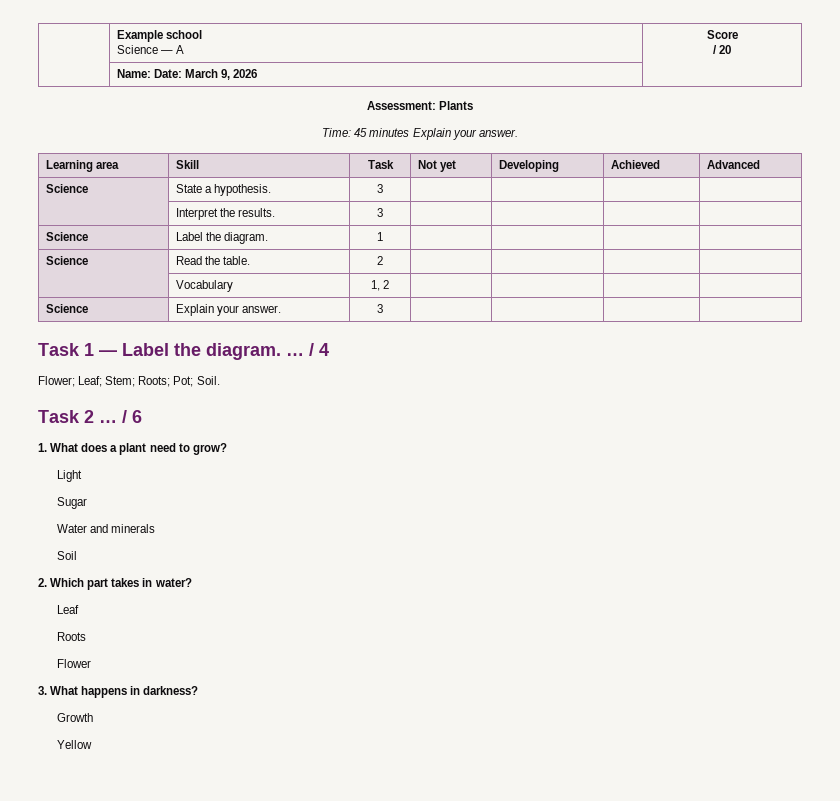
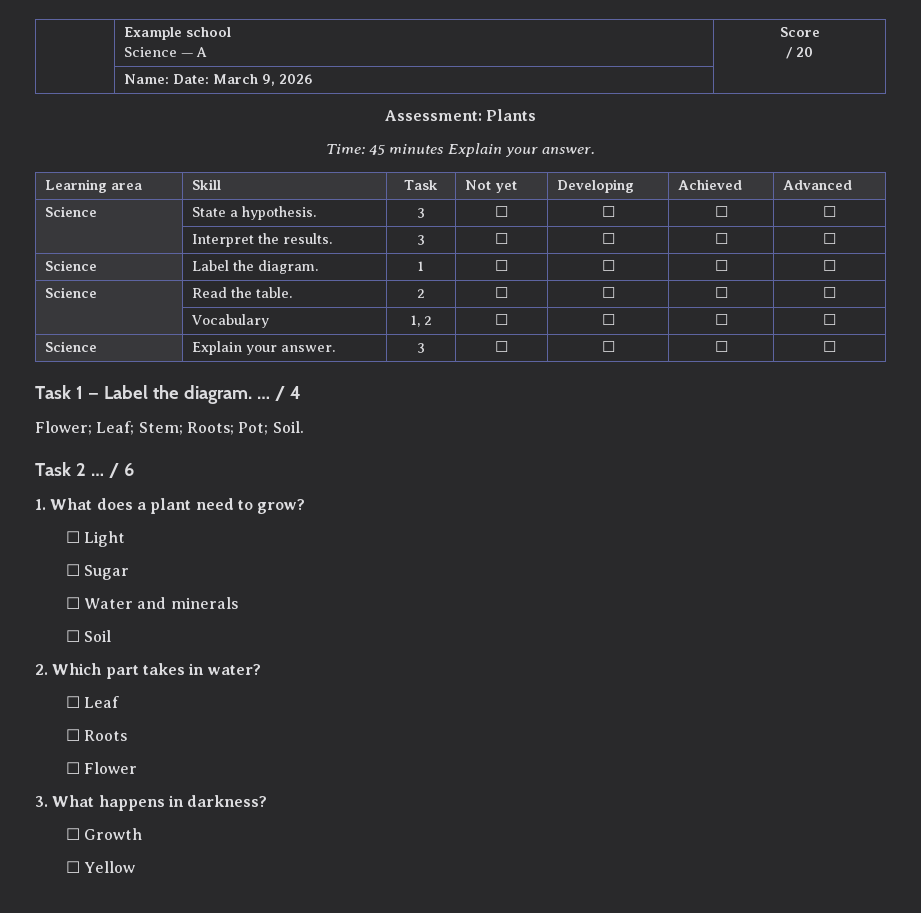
- Science | State a hypothesis. | 3 | | | |
+ Science | State a hypothesis. | 3 | ☐ | ☐ | ☐ | ☐
- | Interpret the results. | 3 | | | |
+ | Interpret the results. | 3 | ☐ | ☐ | ☐ | ☐
- Science | Label the diagram. | 1 | | | |
+ Science | Label the diagram. | 1 | ☐ | ☐ | ☐ | ☐
- Science | Read the table. | 2 | | | |
+ Science | Read the table. | 2 | ☐ | ☐ | ☐ | ☐
- | Vocabulary | 1, 2 | | | |
+ | Vocabulary | 1, 2 | ☐ | ☐ | ☐ | ☐
- Science | Explain your answer. | 3 | | | |
+ Science | Explain your answer. | 3 | ☐ | ☐ | ☐ | ☐
- Light
+ ☐ Light
- Sugar
+ ☐ Sugar
- Water and minerals
+ ☐ Water and minerals
- Soil
+ ☐ Soil
- Leaf
+ ☐ Leaf
- Roots
+ ☐ Roots
- Flower
+ ☐ Flower
- Growth
+ ☐ Growth
- Yellow
+ ☐ Yellow

